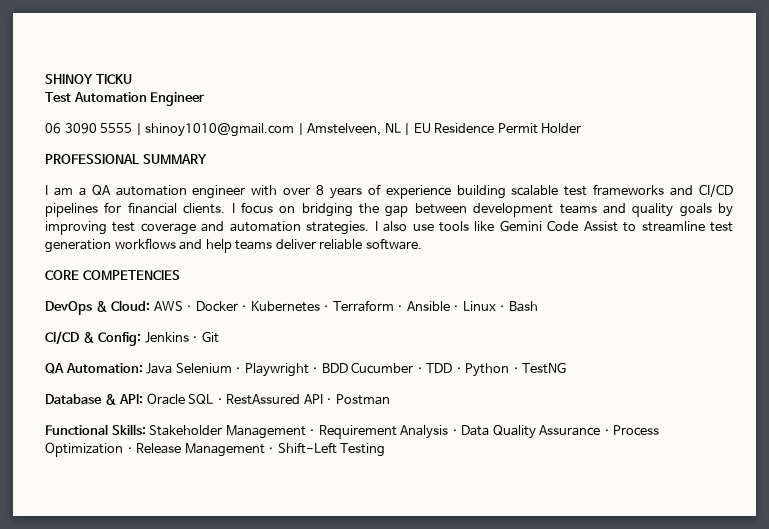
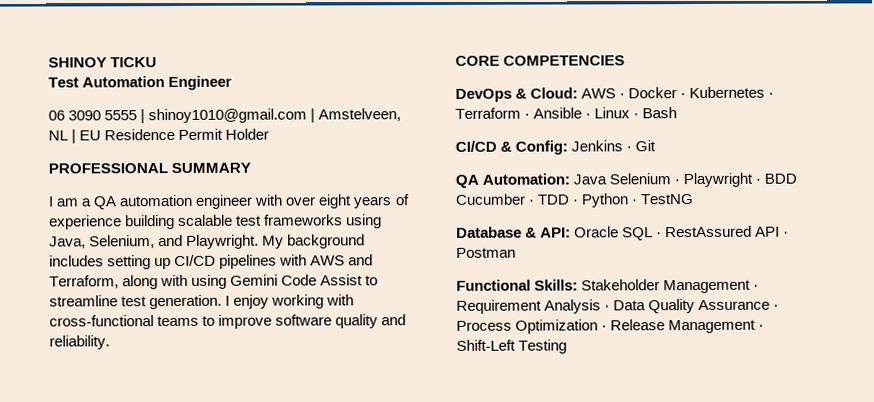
- I am a QA automation engineer with over 8 years of experience building scalable test frameworks and CI/CD pipelines for financial clients. I focus on bridging the gap between development teams and quality goals by improving test coverage and automation strategies. I also use tools like Gemini Code Assist to streamline test generation workflows and help teams deliver reliable software.
+ I am a QA automation engineer with over eight years of experience building scalable test frameworks using Java, Selenium, and Playwright. My background includes setting up CI/CD pipelines with AWS and Terraform, along with using Gemini Code Assist to streamline test generation. I enjoy working with cross-functional teams to improve software quality and reliability.

